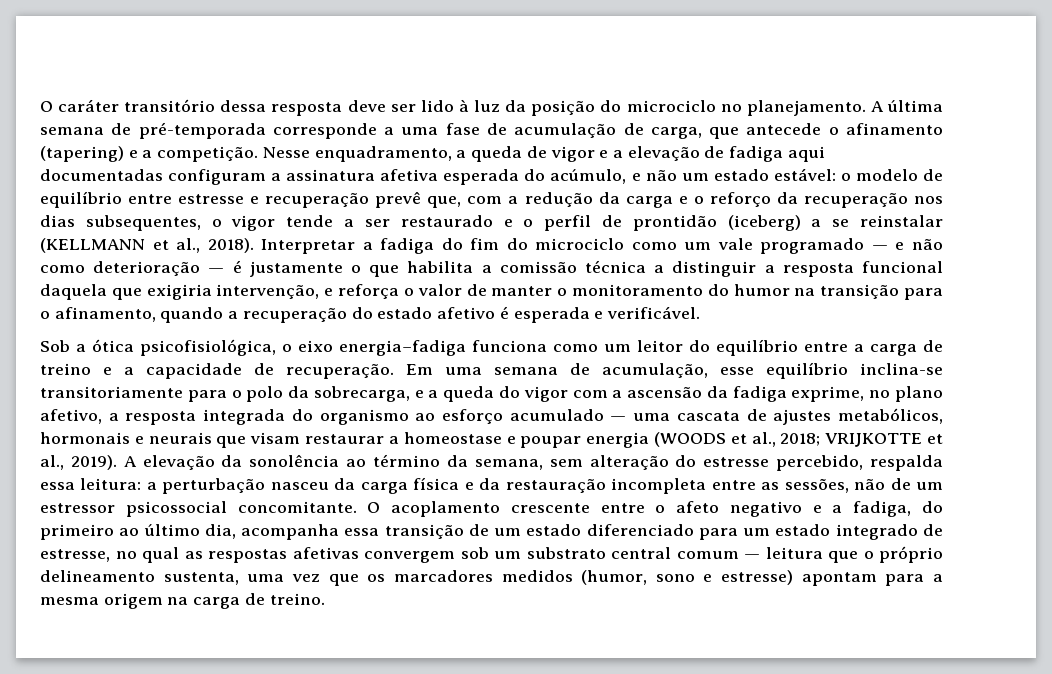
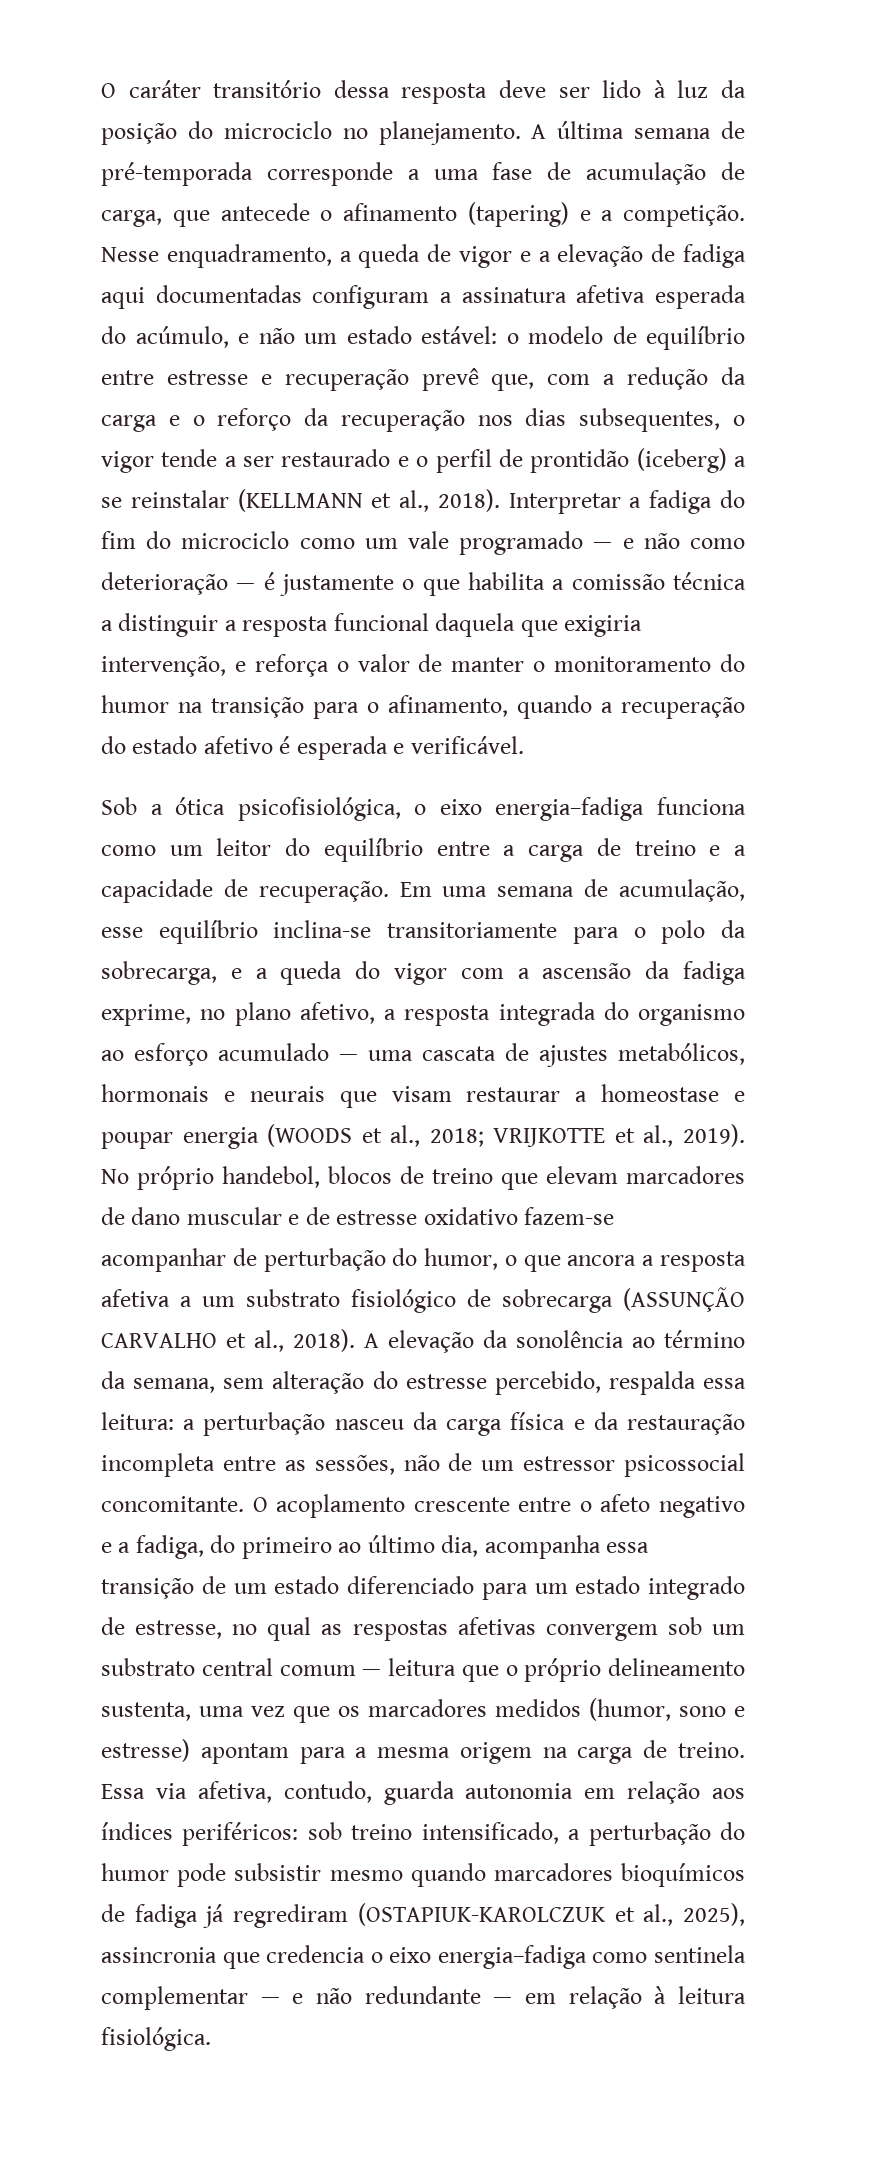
+ No próprio handebol, blocos de treino que elevam marcadores de dano muscular e de estresse oxidativo fazem-se acompanhar de perturbação do humor, o que ancora a resposta afetiva a um substrato fisiológico de sobrecarga (ASSUNÇÃO CARVALHO et al., 2018).
+ Essa via afetiva, contudo, guarda autonomia em relação aos índices periféricos: sob treino intensificado, a perturbação do humor pode subsistir mesmo quando marcadores bioquímicos de fadiga já regrediram (OSTAPIUK-KAROLCZUK et al., 2025), assincronia que credencia o eixo energia–fadiga como sentinela complementar — e não redundante — em relação à leitura fisiológica.

